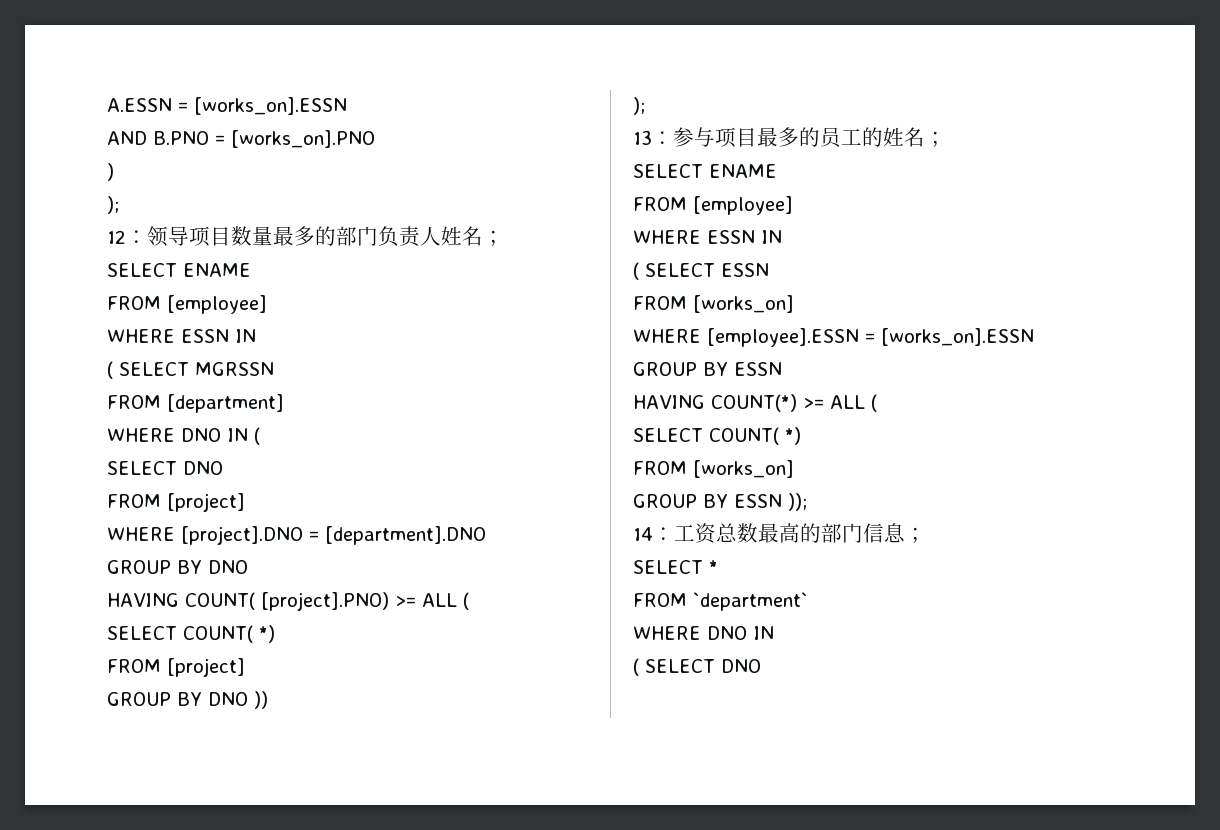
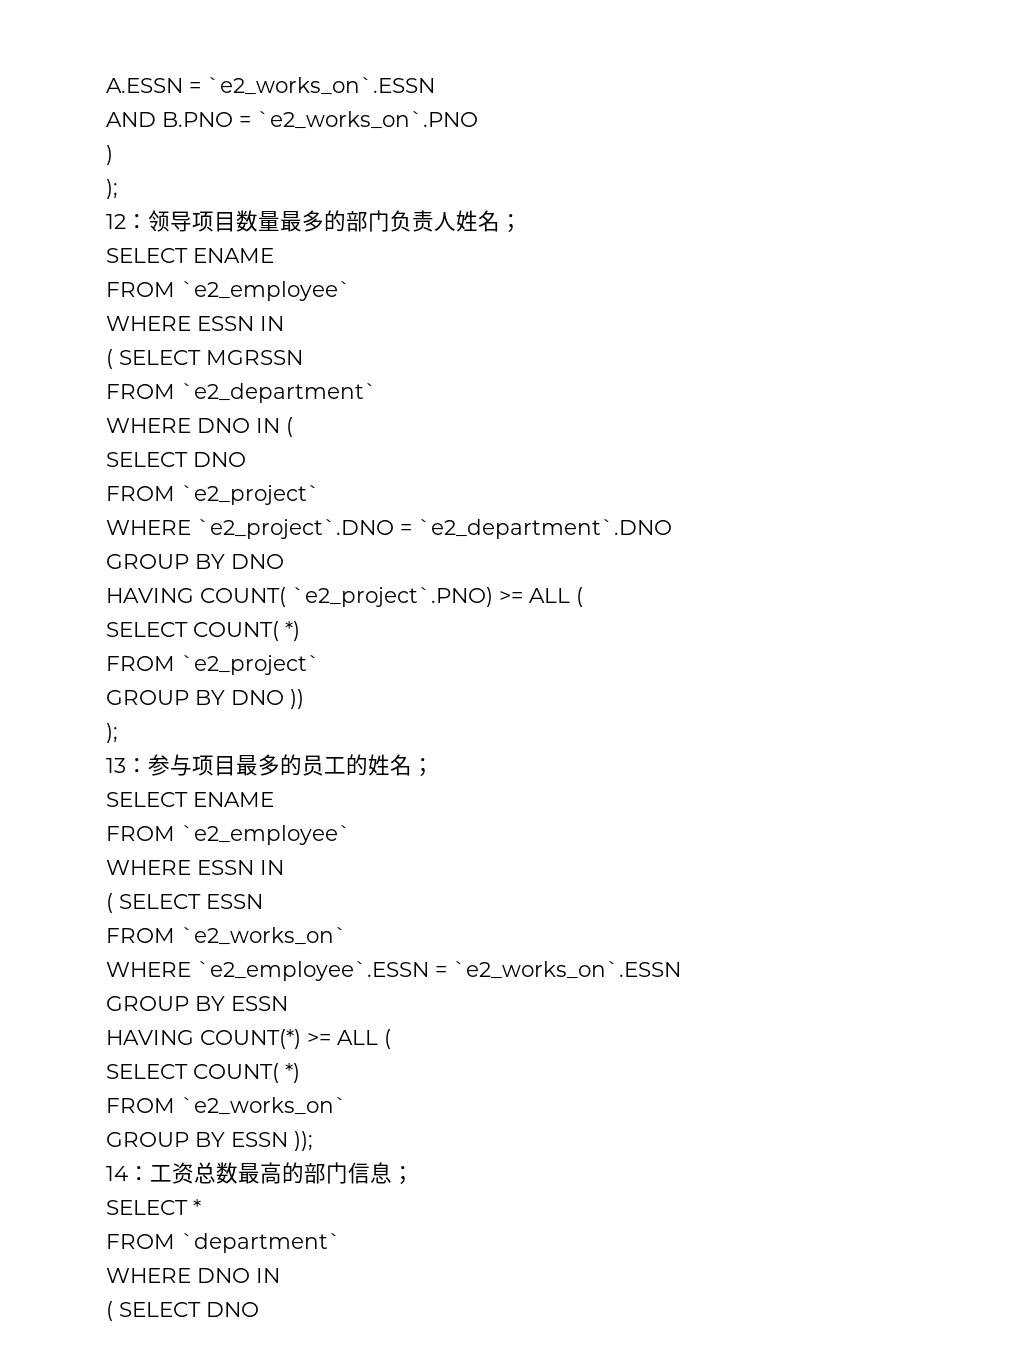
- A.ESSN = [works_on].ESSN
+ A.ESSN = `e2_works_on`.ESSN
- AND B.PNO = [works_on].PNO
+ AND B.PNO = `e2_works_on`.PNO
  12：领导项目数量最多的部门负责人姓名；
  SELECT ENAME
- FROM [employee]
+ FROM `e2_employee`
- FROM [department]
+ FROM `e2_department`
  WHERE DNO IN (
  SELECT DNO
- FROM [project]
- WHERE [project].DNO = [department].DNO
+ FROM `e2_project`
+ WHERE `e2_project`.DNO = `e2_department`.DNO
- HAVING COUNT( [project].PNO) >= ALL (
+ HAVING COUNT( `e2_project`.PNO) >= ALL (
  SELECT COUNT( *)
- FROM [project]
+ FROM `e2_project`
  13：参与项目最多的员工的姓名；
  SELECT ENAME
- FROM [employee]
+ FROM `e2_employee`
  ( SELECT ESSN
- FROM [works_on]
- WHERE [employee].ESSN = [works_on].ESSN
+ FROM `e2_works_on`
+ WHERE `e2_employee`.ESSN = `e2_works_on`.ESSN
  HAVING COUNT(*) >= ALL (
  SELECT COUNT( *)
- FROM [works_on]
+ FROM `e2_works_on`

